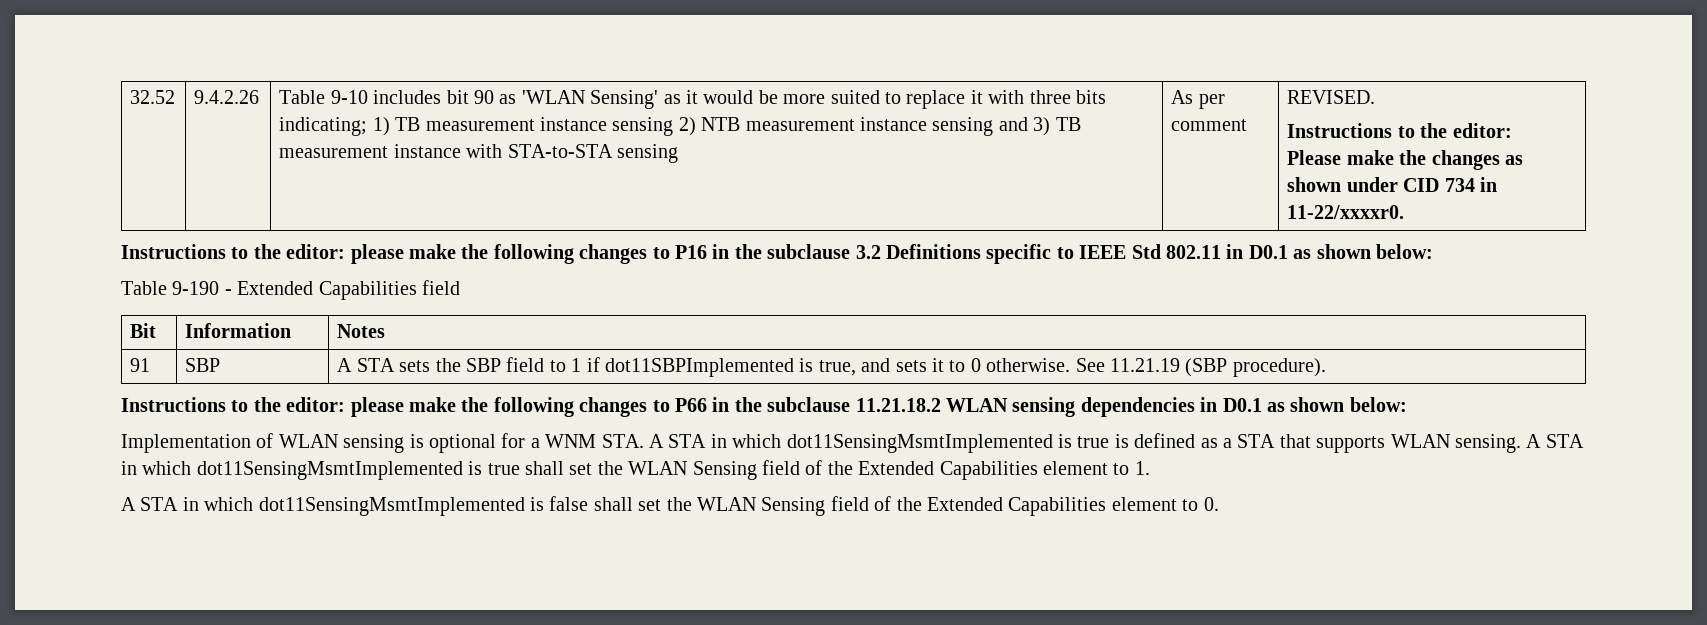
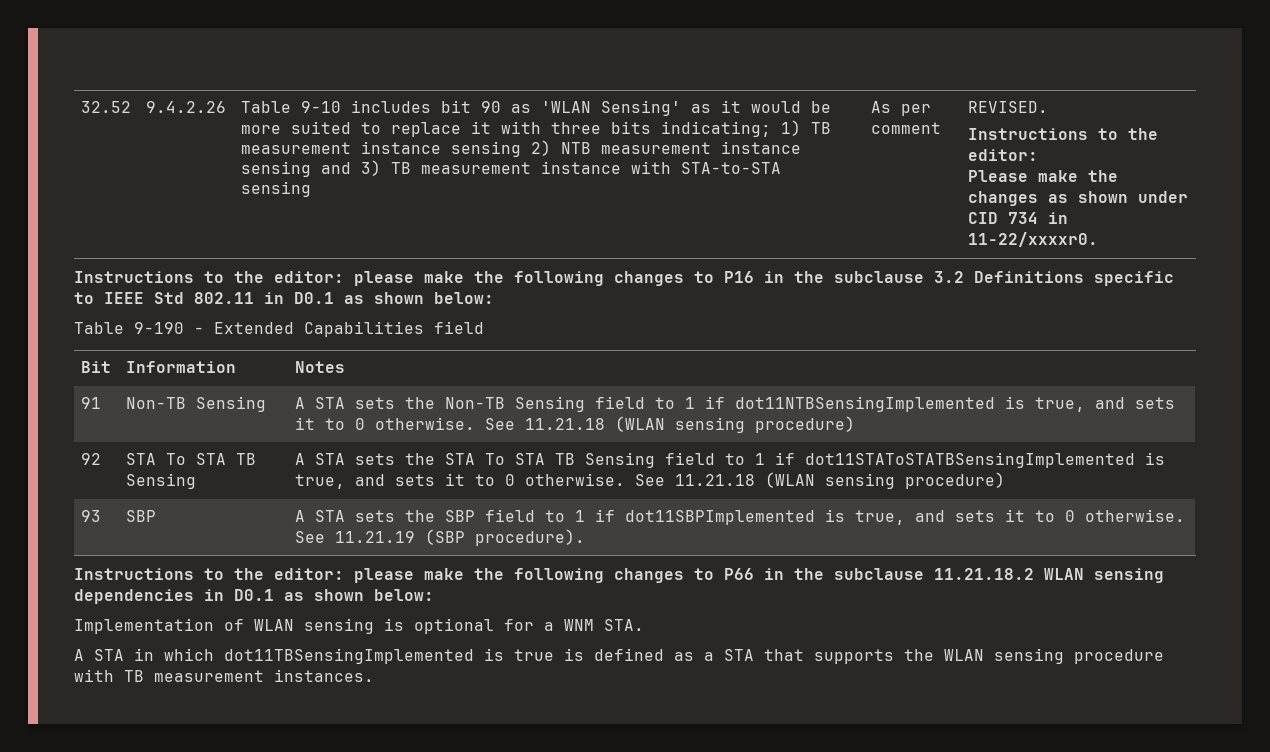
- 91 | SBP | A STA sets the SBP field to 1 if dot11SBPImplemented is true, and sets it to 0 otherwise. See 11.21.19 (SBP procedure).
+ 91 | Non-TB Sensing | A STA sets the Non-TB Sensing field to 1 if dot11NTBSensingImplemented is true, and sets it to 0 otherwise. See 11.21.18 (WLAN sensing procedure)
+ 92 | STA To STA TB Sensing | A STA sets the STA To STA TB Sensing field to 1 if dot11STAToSTATBSensingImplemented is true, and sets it to 0 otherwise. See 11.21.18 (WLAN sensing procedure)
+ 93 | SBP | A STA sets the SBP field to 1 if dot11SBPImplemented is true, and sets it to 0 otherwise. See 11.21.19 (SBP procedure).
- Implementation of WLAN sensing is optional for a WNM STA. A STA in which dot11SensingMsmtImplemented is true is defined as a STA that supports WLAN sensing. A STA in which dot11SensingMsmtImplemented is true shall set the WLAN Sensing field of the Extended Capabilities element to 1.
- A STA in which dot11SensingMsmtImplemented is false shall set the WLAN Sensing field of the Extended Capabilities element to 0.
+ Implementation of WLAN sensing is optional for a WNM STA.
+ A STA in which dot11TBSensingImplemented is true is defined as a STA that supports the WLAN sensing procedure with TB measurement instances.

